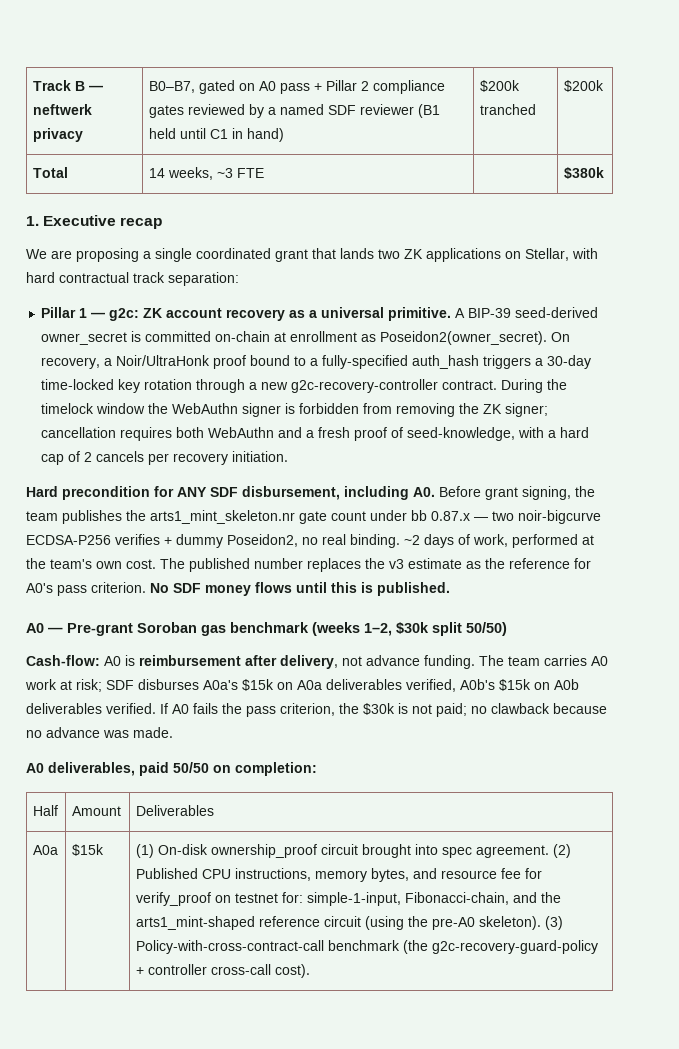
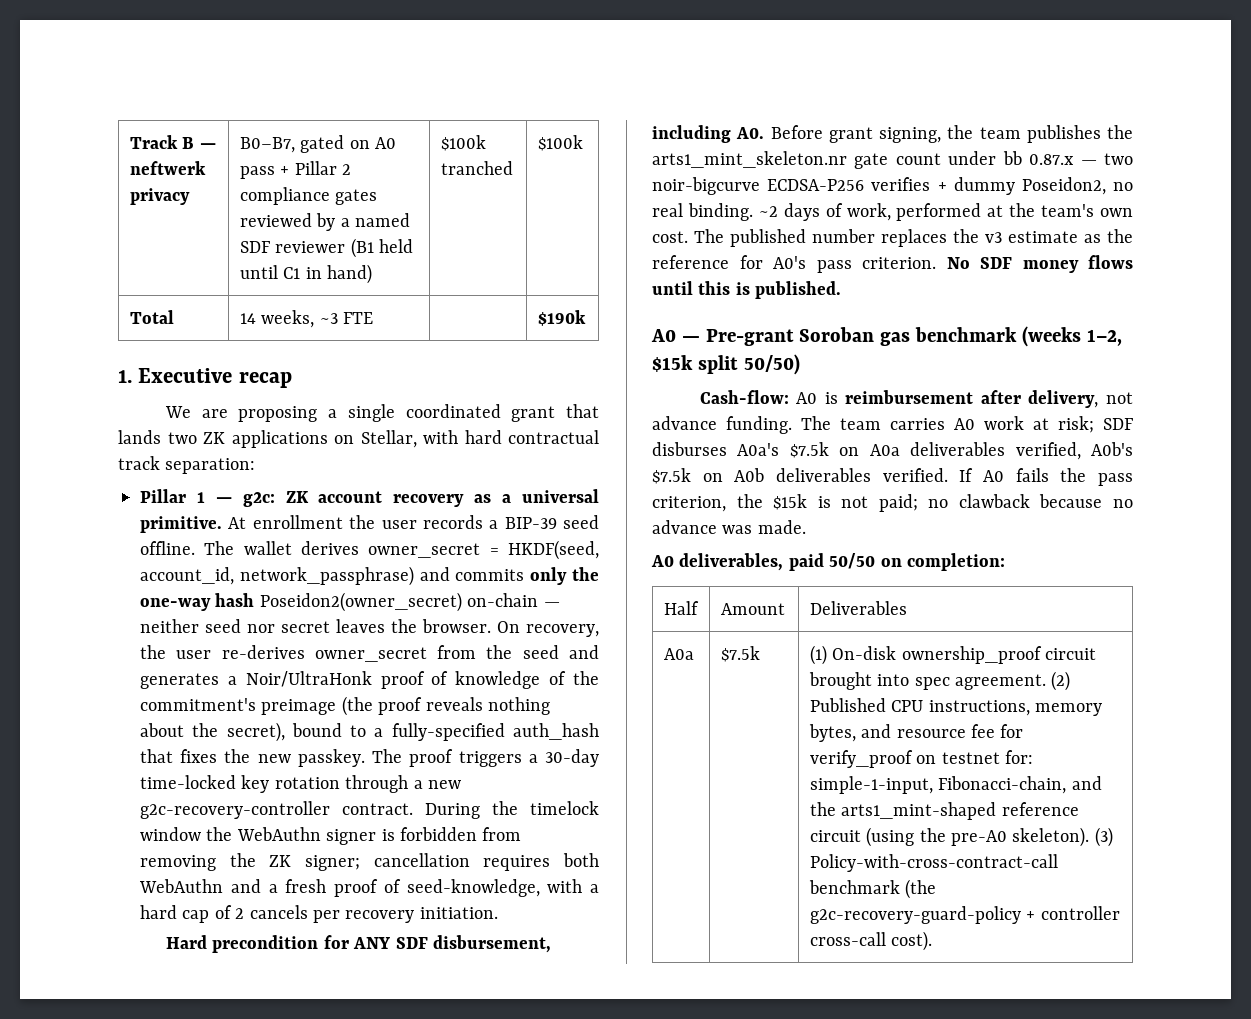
- Track B — neftwerk privacy | B0–B7, gated on A0 pass + Pillar 2 compliance gates reviewed by a named SDF reviewer (B1 held until C1 in hand) | $200k tranched | $200k
+ Track B — neftwerk privacy | B0–B7, gated on A0 pass + Pillar 2 compliance gates reviewed by a named SDF reviewer (B1 held until C1 in hand) | $100k tranched | $100k
- Total | 14 weeks, ~3 FTE | | $380k
+ Total | 14 weeks, ~3 FTE | | $190k
- A BIP-39 seed-derived owner_secret is committed on-chain at enrollment as Poseidon2(owner_secret). On recovery, a Noir/UltraHonk proof bound to a fully-specified auth_hash triggers a 30-day time-locked key rotation through a new g2c-recovery-controller contract.
+ At enrollment the user records a BIP-39 seed offline. The wallet derives owner_secret = HKDF(seed, account_id, network_passphrase) and commits only the one-way hash Poseidon2(owner_secret) on-chain — neither seed nor secret leaves the browser. On recovery, the user re-derives owner_secret from the seed and generates a Noir/UltraHonk proof of knowledge of the commitment's preimage (the proof reveals nothing about the secret), bound to a fully-specified auth_hash that fixes the new passkey. The proof triggers a 30-day time-locked key rotation through a new g2c-recovery-controller contract.
- A0 — Pre-grant Soroban gas benchmark (weeks 1–2, $30k split 50/50)
+ A0 — Pre-grant Soroban gas benchmark (weeks 1–2, $15k split 50/50)
- The team carries A0 work at risk; SDF disburses A0a's $15k on A0a deliverables verified, A0b's $15k on A0b deliverables verified.
+ The team carries A0 work at risk; SDF disburses A0a's $7.5k on A0a deliverables verified, A0b's $7.5k on A0b deliverables verified.
- If A0 fails the pass criterion, the $30k is not paid; no clawback because no advance was made.
+ If A0 fails the pass criterion, the $15k is not paid; no clawback because no advance was made.
- A0a | $15k
+ A0a | $7.5k

